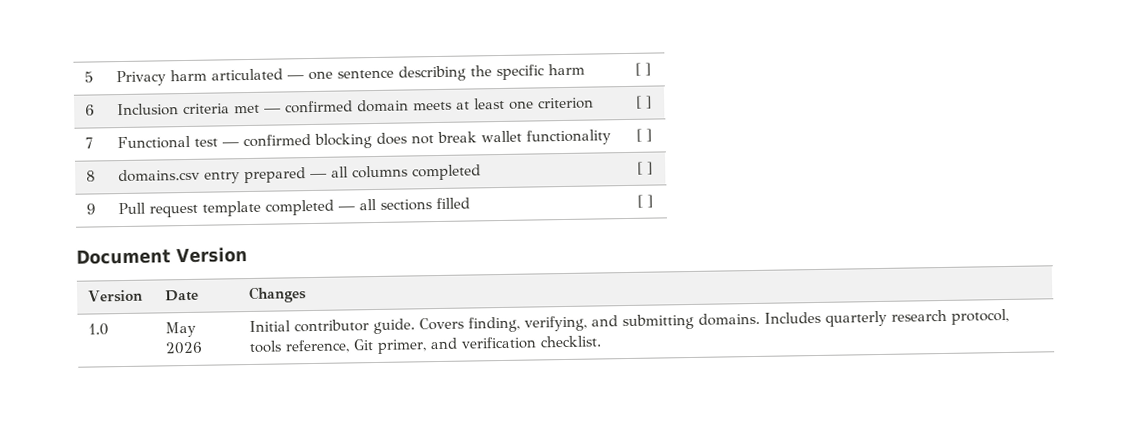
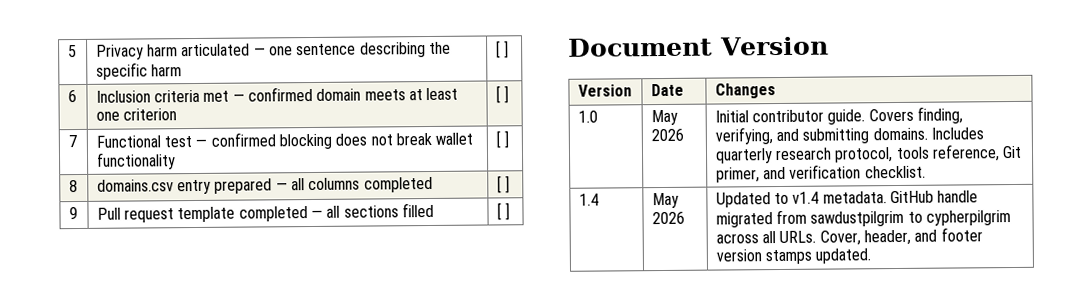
+ 1.4 | May 2026 | Updated to v1.4 metadata. GitHub handle migrated from sawdustpilgrim to cypherpilgrim across all URLs. Cover, header, and footer version stamps updated.

